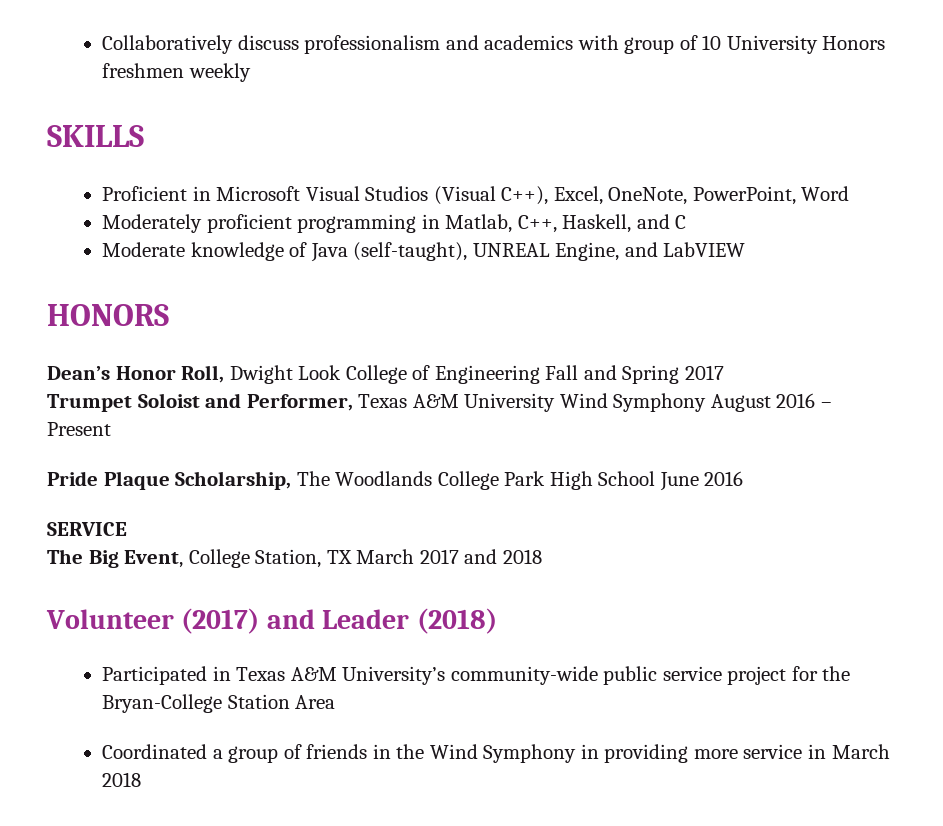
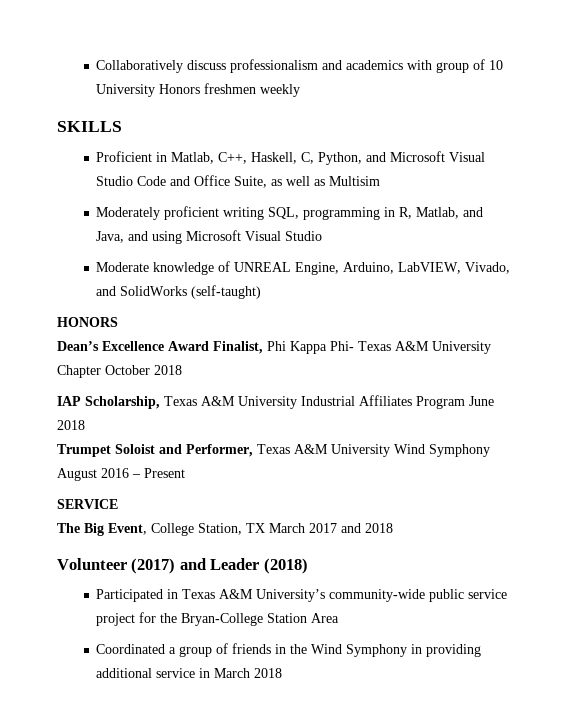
- Proficient in Microsoft Visual Studios (Visual C++), Excel, OneNote, PowerPoint, Word
- Moderately proficient programming in Matlab, C++, Haskell, and C
- Moderate knowledge of Java (self-taught), UNREAL Engine, and LabVIEW
+ Proficient in Matlab, C++, Haskell, C, Python, and Microsoft Visual Studio Code and Office Suite, as well as Multisim
+ Moderately proficient writing SQL, programming in R, Matlab, and Java, and using Microsoft Visual Studio
+ Moderate knowledge of UNREAL Engine, Arduino, LabVIEW, Vivado, and SolidWorks (self-taught)
  HONORS
- Dean’s Honor Roll, Dwight Look College of Engineering Fall and Spring 2017
+ Dean’s Excellence Award Finalist, Phi Kappa Phi- Texas A&M University Chapter October 2018
+ IAP Scholarship, Texas A&M University Industrial Affiliates Program June 2018
- Pride Plaque Scholarship, The Woodlands College Park High School June 2016
- Coordinated a group of friends in the Wind Symphony in providing more service in March 2018
+ Coordinated a group of friends in the Wind Symphony in providing additional service in March 2018

